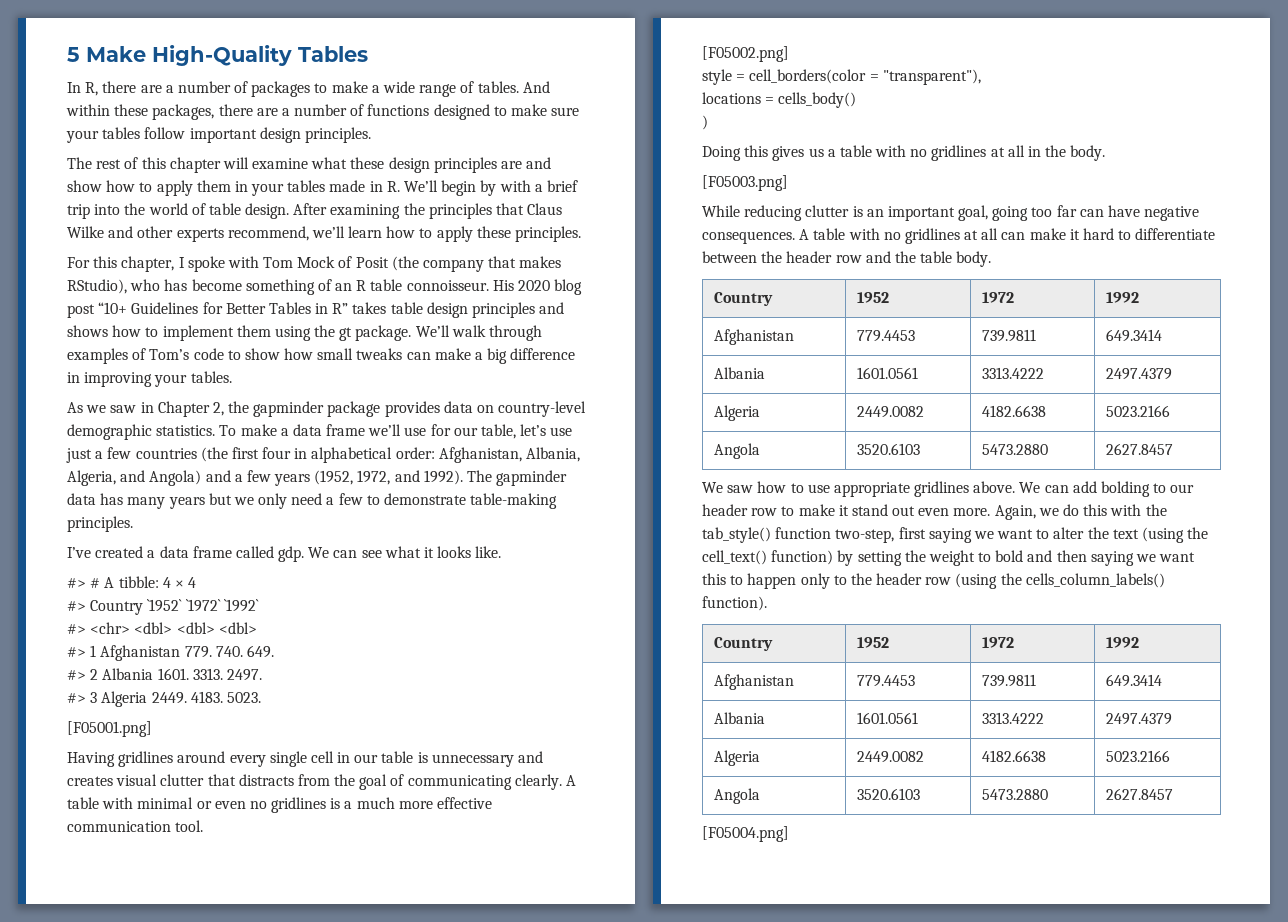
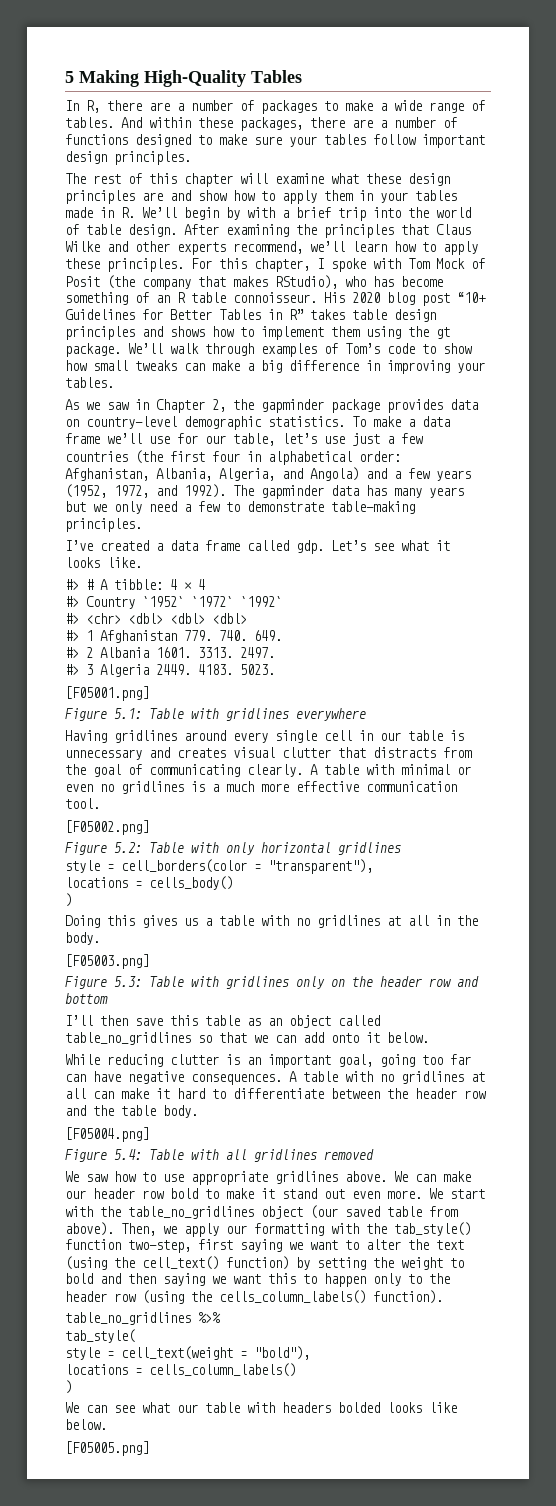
- 5 Make High-Quality Tables
+ 5 Making High-Quality Tables
- After examining the principles that Claus Wilke and other experts recommend, we’ll learn how to apply these principles.
- For this chapter, I spoke with Tom Mock of Posit (the company that makes RStudio), who has become something of an R table connoisseur.
+ After examining the principles that Claus Wilke and other experts recommend, we’ll learn how to apply these principles. For this chapter, I spoke with Tom Mock of Posit (the company that makes RStudio), who has become something of an R table connoisseur.
- We can see what it looks like.
+ Let’s see what it looks like.
+ Figure 5.1: Table with gridlines everywhere
+ Figure 5.2: Table with only horizontal gridlines
+ Figure 5.3: Table with gridlines only on the header row and bottom
+ I’ll then save this table as an object called table_no_gridlines so that we can add onto it below.
  A table with no gridlines at all can make it hard to differentiate between the header row and the table body.
- Country | 1952 | 1972 | 1992
- Afghanistan | 779.4453 | 739.9811 | 649.3414
- Albania | 1601.0561 | 3313.4222 | 2497.4379
- Algeria | 2449.0082 | 4182.6638 | 5023.2166
- Angola | 3520.6103 | 5473.2880 | 2627.8457
+ [F05004.png]
+ Figure 5.4: Table with all gridlines removed
- We can add bolding to our header row to make it stand out even more.
+ We can make our header row bold to make it stand out even more.
- Again, we do this with the tab_style() function two-step, first saying we want to alter the text (using the cell_text() function) by setting the weight to bold and then saying we want this to happen only to the header row (using the cells_column_labels() function).
- Country | 1952 | 1972 | 1992
- Afghanistan | 779.4453 | 739.9811 | 649.3414
- Albania | 1601.0561 | 3313.4222 | 2497.4379
- Algeria | 2449.0082 | 4182.6638 | 5023.2166
- Angola | 3520.6103 | 5473.2880 | 2627.8457
- [F05004.png]
+ We start with the table_no_gridlines object (our saved table from above). Then, we apply our formatting with the tab_style() function two-step, first saying we want to alter the text (using the cell_text() function) by setting the weight to bold and then saying we want this to happen only to the header row (using the cells_column_labels() function).
+ table_no_gridlines %>%
+ tab_style(
+ style = cell_text(weight = "bold"),
+ locations = cells_column_labels()
+ )
+ We can see what our table with headers bolded looks like below.
+ [F05005.png]

